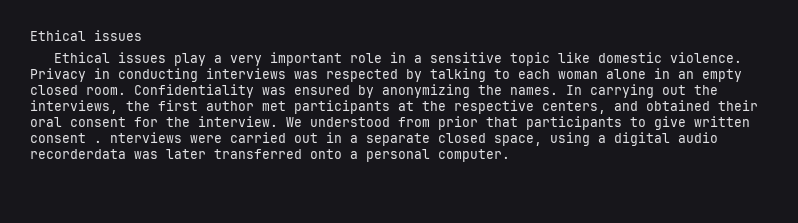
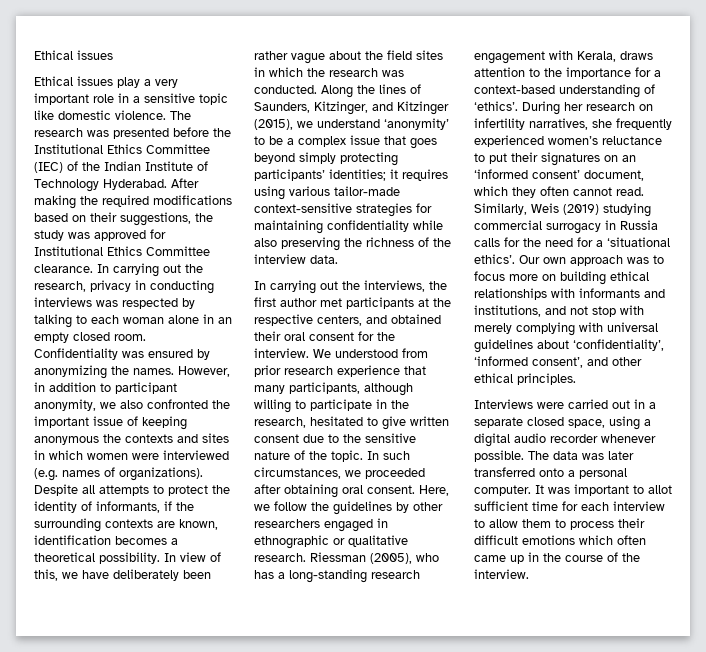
- Privacy in conducting interviews was respected by talking to each woman alone in an empty closed room.
+ The research was presented before the Institutional Ethics Committee (IEC) of the Indian Institute of Technology Hyderabad. After making the required modifications based on their suggestions, the study was approved for Institutional Ethics Committee clearance. In carrying out the research, privacy in conducting interviews was respected by talking to each woman alone in an empty closed room.
- Confidentiality was ensured by anonymizing the names. In carrying out the interviews, the first author met participants at the respective centers, and obtained their oral consent for the interview.
+ Confidentiality was ensured by anonymizing the names. However, in addition to participant anonymity, we also confronted the important issue of keeping anonymous the contexts and sites in which women were interviewed (e.g. names of organizations). Despite all attempts to protect the identity of informants, if the surrounding contexts are known, identification becomes a theoretical possibility. In view of this, we have deliberately been rather vague about the field sites in which the research was conducted. Along the lines of Saunders, Kitzinger, and Kitzinger (2015), we understand ‘anonymity’ to be a complex issue that goes beyond simply protecting participants’ identities; it requires using various tailor-made context-sensitive strategies for maintaining confidentiality while also preserving the richness of the interview data.
+ In carrying out the interviews, the first author met participants at the respective centers, and obtained their oral consent for the interview.
- We understood from prior that participants to give written consent . nterviews were carried out in a separate closed space, using a digital audio recorderdata was later transferred onto a personal computer.
+ We understood from prior research experience that many participants, although willing to participate in the research, hesitated to give written consent due to the sensitive nature of the topic. In such circumstances, we proceeded after obtaining oral consent. Here, we follow the guidelines by other researchers engaged in ethnographic or qualitative research. Riessman (2005), who has a long-standing research engagement with Kerala, draws attention to the importance for a context-based understanding of ‘ethics’. During her research on infertility narratives, she frequently experienced women’s reluctance to put their signatures on an ‘informed consent’ document, which they often cannot read. Similarly, Weis (2019) studying commercial surrogacy in Russia calls for the need for a ‘situational ethics’. Our own approach was to focus more on building ethical relationships with informants and institutions, and not stop with merely complying with universal guidelines about ‘confidentiality’, ‘informed consent’, and other ethical principles.
+ Interviews were carried out in a separate closed space, using a digital audio recorder whenever possible. The data was later transferred onto a personal computer.
+ It was important to allot sufficient time for each interview to allow them to process their difficult emotions which often came up in the course of the interview.

